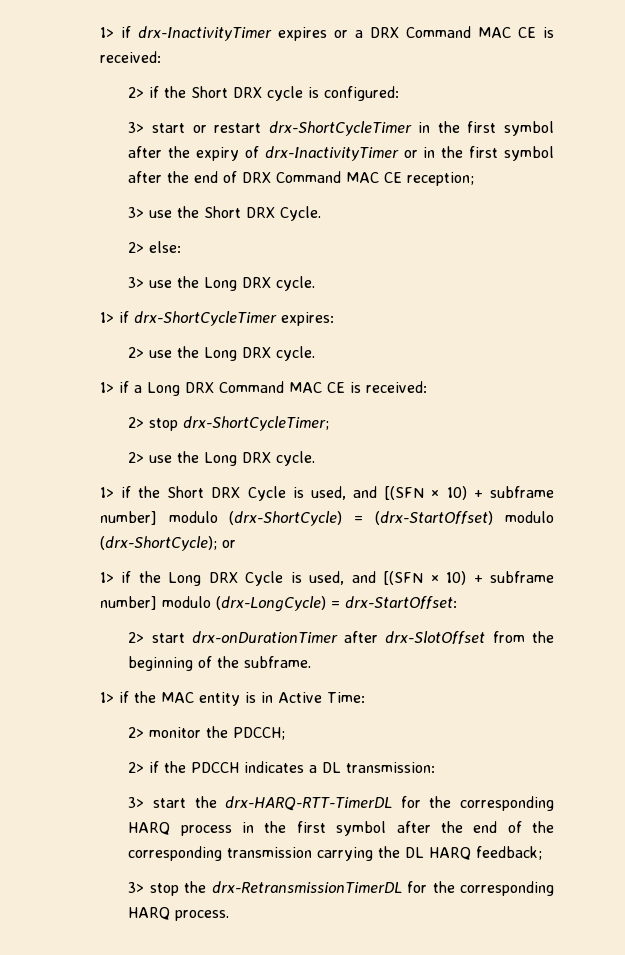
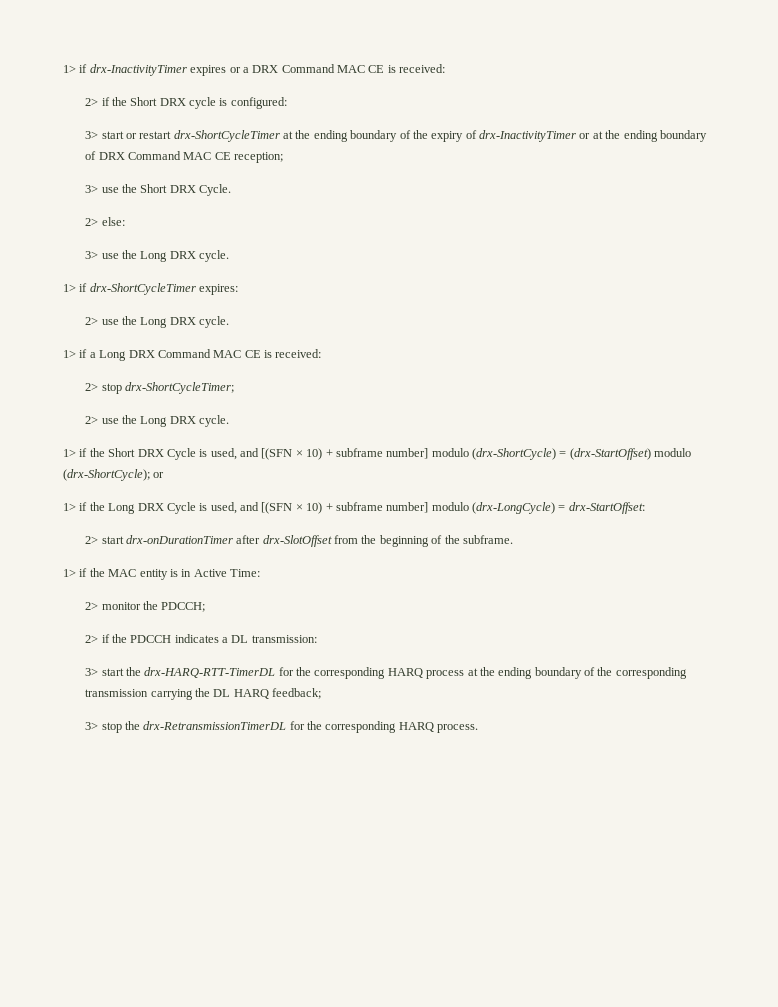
- 3> start or restart drx-ShortCycleTimer in the first symbol after the expiry of drx-InactivityTimer or in the first symbol after the end of DRX Command MAC CE reception;
+ 3> start or restart drx-ShortCycleTimer at the ending boundary of the expiry of drx-InactivityTimer or at the ending boundary of DRX Command MAC CE reception;
- 3> start the drx-HARQ-RTT-TimerDL for the corresponding HARQ process in the first symbol after the end of the corresponding transmission carrying the DL HARQ feedback;
+ 3> start the drx-HARQ-RTT-TimerDL for the corresponding HARQ process at the ending boundary of the corresponding transmission carrying the DL HARQ feedback;

